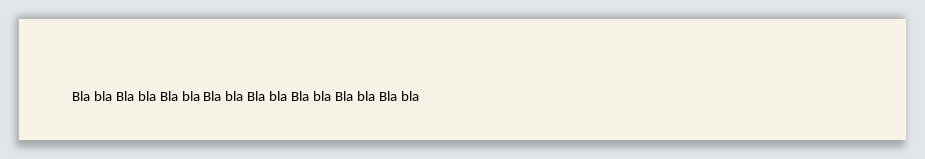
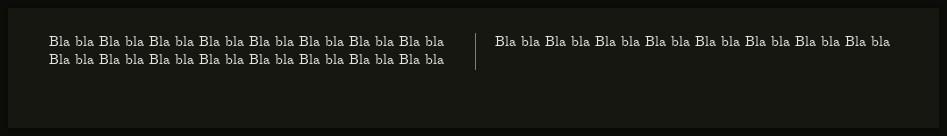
- Bla bla Bla bla Bla bla Bla bla Bla bla Bla bla Bla bla Bla bla
+ Bla bla Bla bla Bla bla Bla bla Bla bla Bla bla Bla bla Bla bla Bla bla Bla bla Bla bla Bla bla Bla bla Bla bla Bla bla Bla bla Bla bla Bla bla Bla bla Bla bla Bla bla Bla bla Bla bla Bla bla

